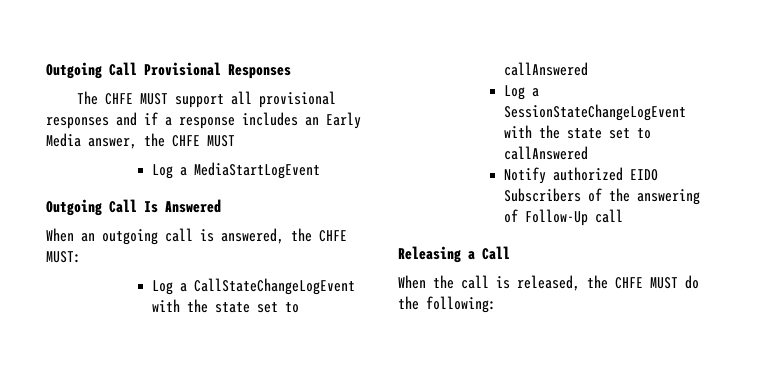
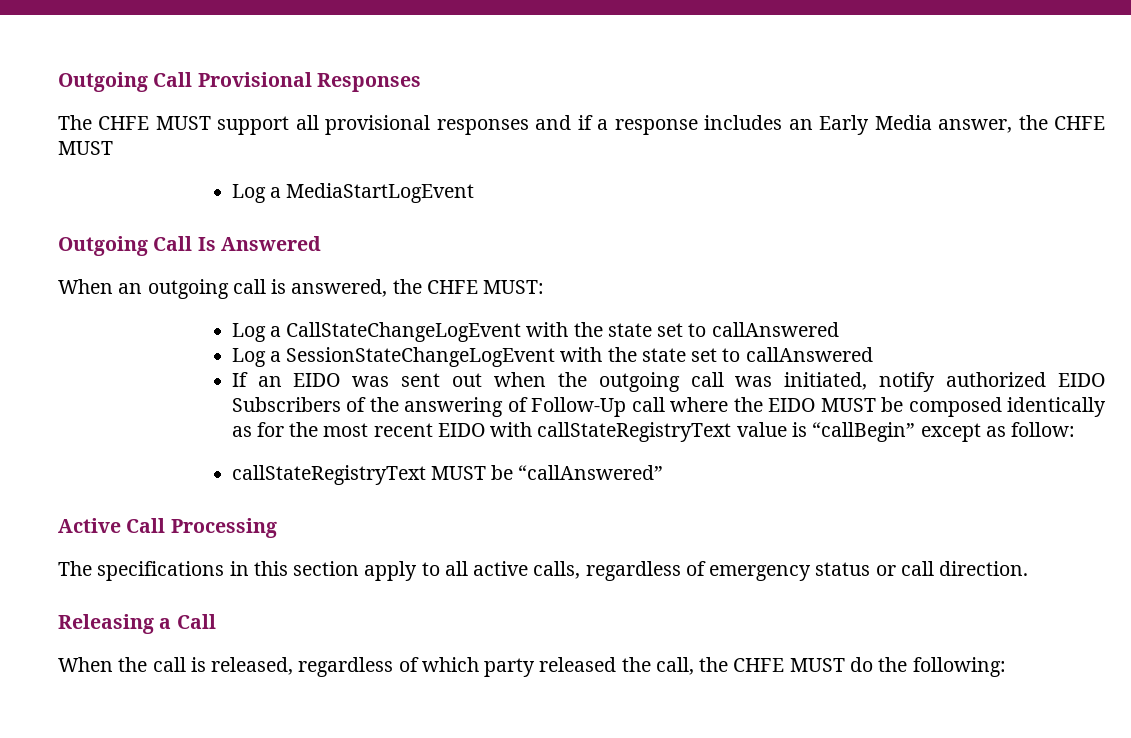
- Notify authorized EIDO Subscribers of the answering of Follow-Up call
+ If an EIDO was sent out when the outgoing call was initiated, notify authorized EIDO Subscribers of the answering of Follow-Up call where the EIDO MUST be composed identically as for the most recent EIDO with callStateRegistryText value is “callBegin” except as follow:
+ callStateRegistryText MUST be “callAnswered”
+ Active Call Processing
+ The specifications in this section apply to all active calls, regardless of emergency status or call direction.
- When the call is released, the CHFE MUST do the following:
+ When the call is released, regardless of which party released the call, the CHFE MUST do the following:

